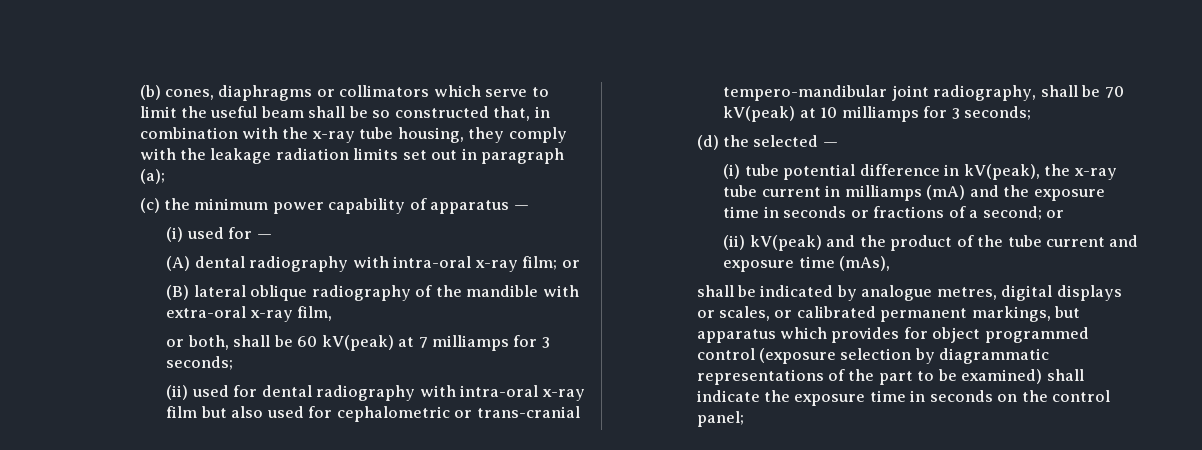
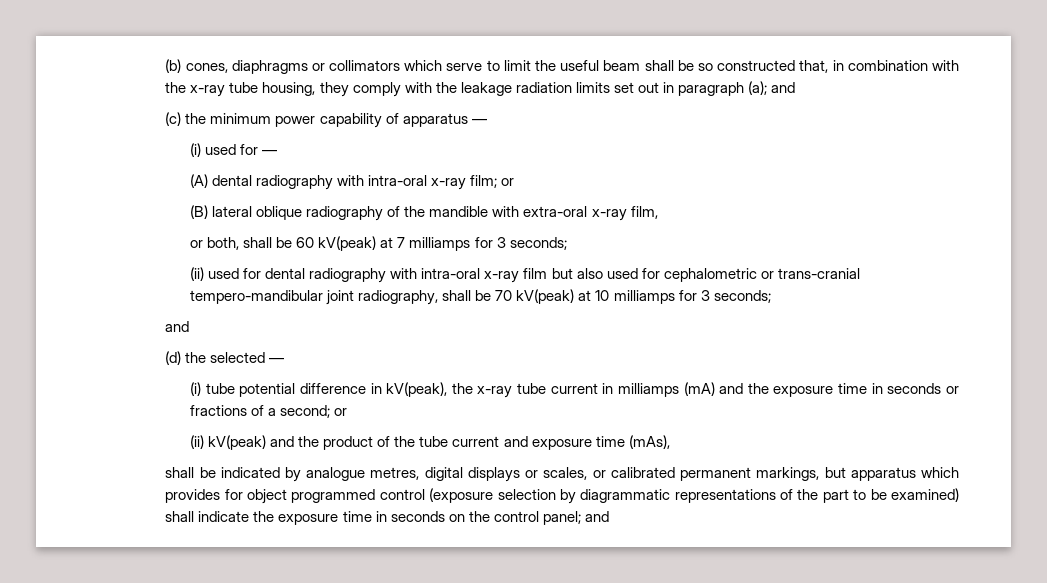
- (b) cones, diaphragms or collimators which serve to limit the useful beam shall be so constructed that, in combination with the x-ray tube housing, they comply with the leakage radiation limits set out in paragraph (a);
+ (b) cones, diaphragms or collimators which serve to limit the useful beam shall be so constructed that, in combination with the x-ray tube housing, they comply with the leakage radiation limits set out in paragraph (a); and
  (ii) used for dental radiography with intra-oral x-ray film but also used for cephalometric or trans-cranial tempero-mandibular joint radiography, shall be 70 kV(peak) at 10 milliamps for 3 seconds;
+ and
- shall be indicated by analogue metres, digital displays or scales, or calibrated permanent markings, but apparatus which provides for object programmed control (exposure selection by diagrammatic representations of the part to be examined) shall indicate the exposure time in seconds on the control panel;
+ shall be indicated by analogue metres, digital displays or scales, or calibrated permanent markings, but apparatus which provides for object programmed control (exposure selection by diagrammatic representations of the part to be examined) shall indicate the exposure time in seconds on the control panel; and

